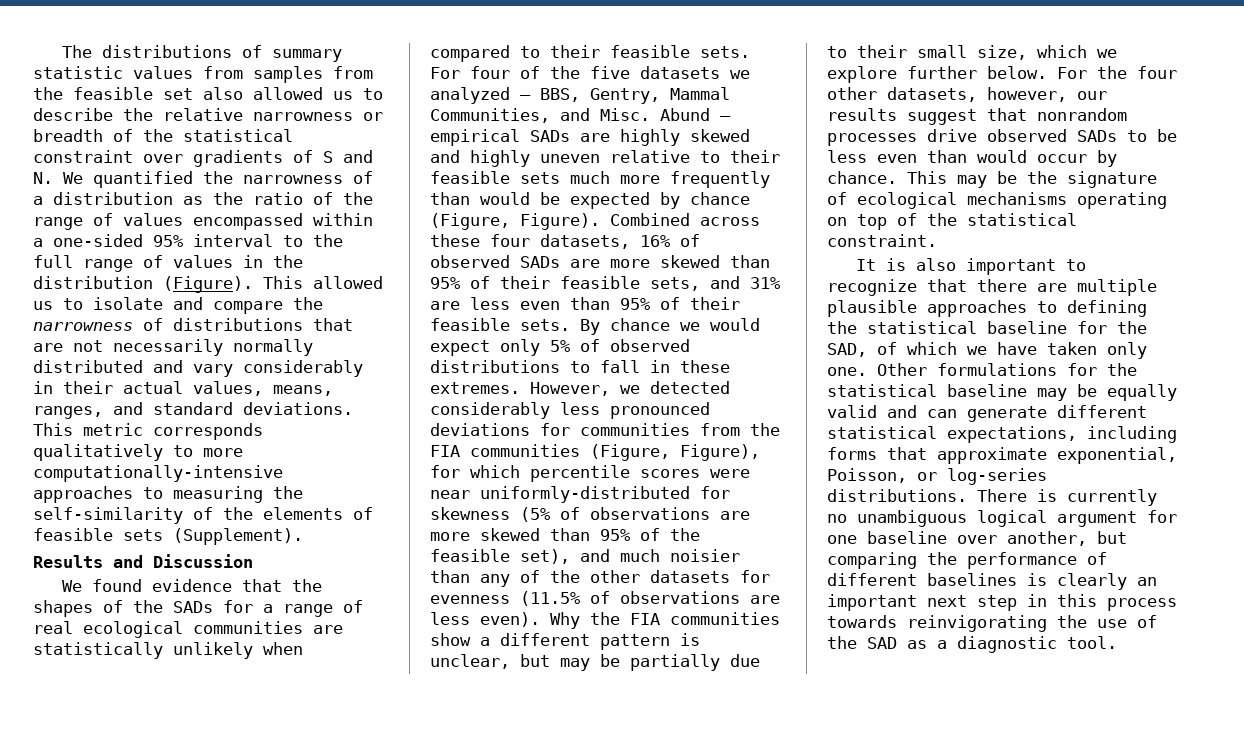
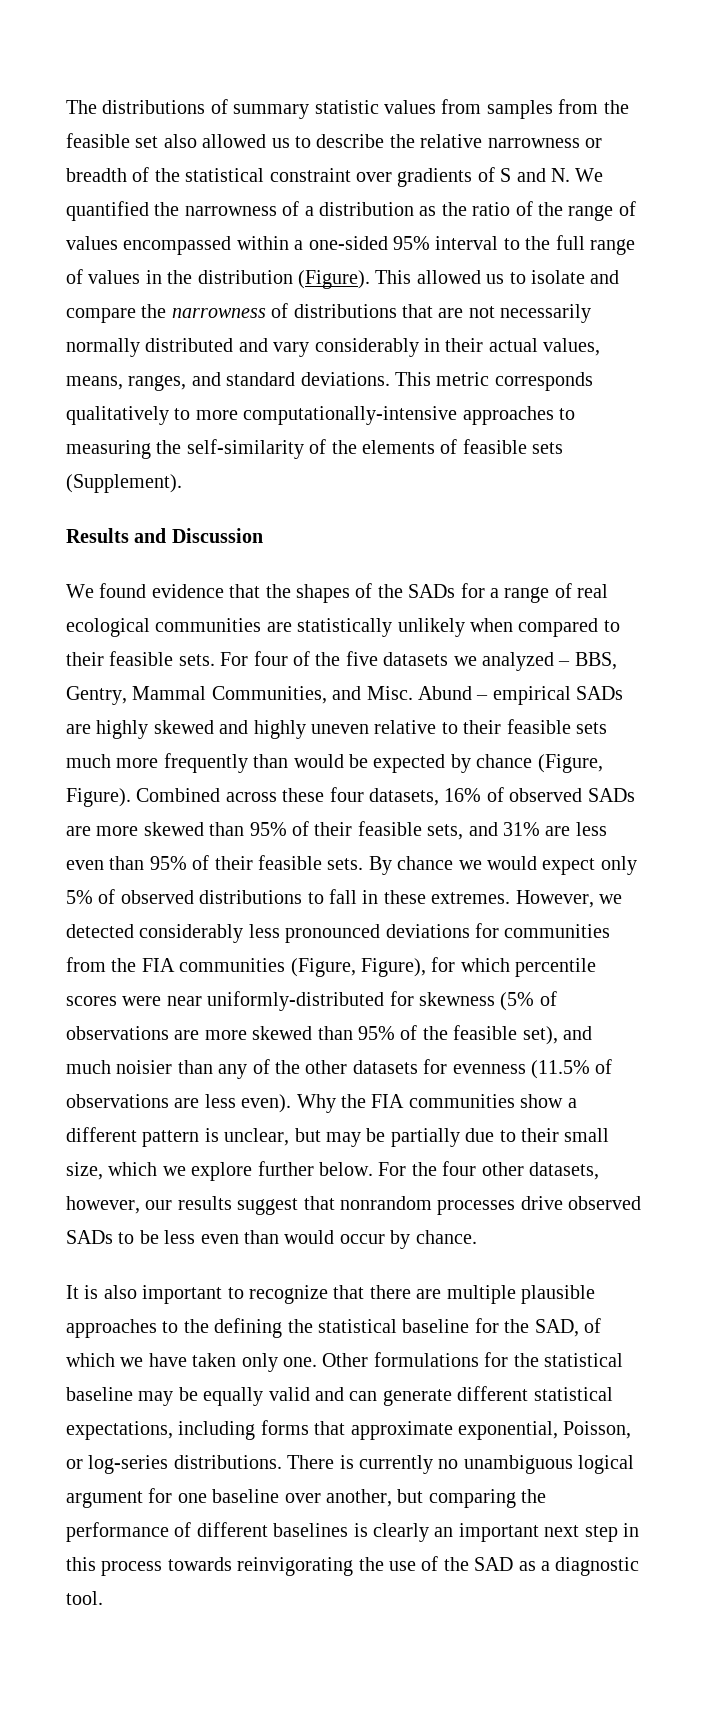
- This may be the signature of ecological mechanisms operating on top of the statistical constraint.
- It is also important to recognize that there are multiple plausible approaches to defining the statistical baseline for the SAD, of which we have taken only one.
+ It is also important to recognize that there are multiple plausible approaches to the defining the statistical baseline for the SAD, of which we have taken only one.

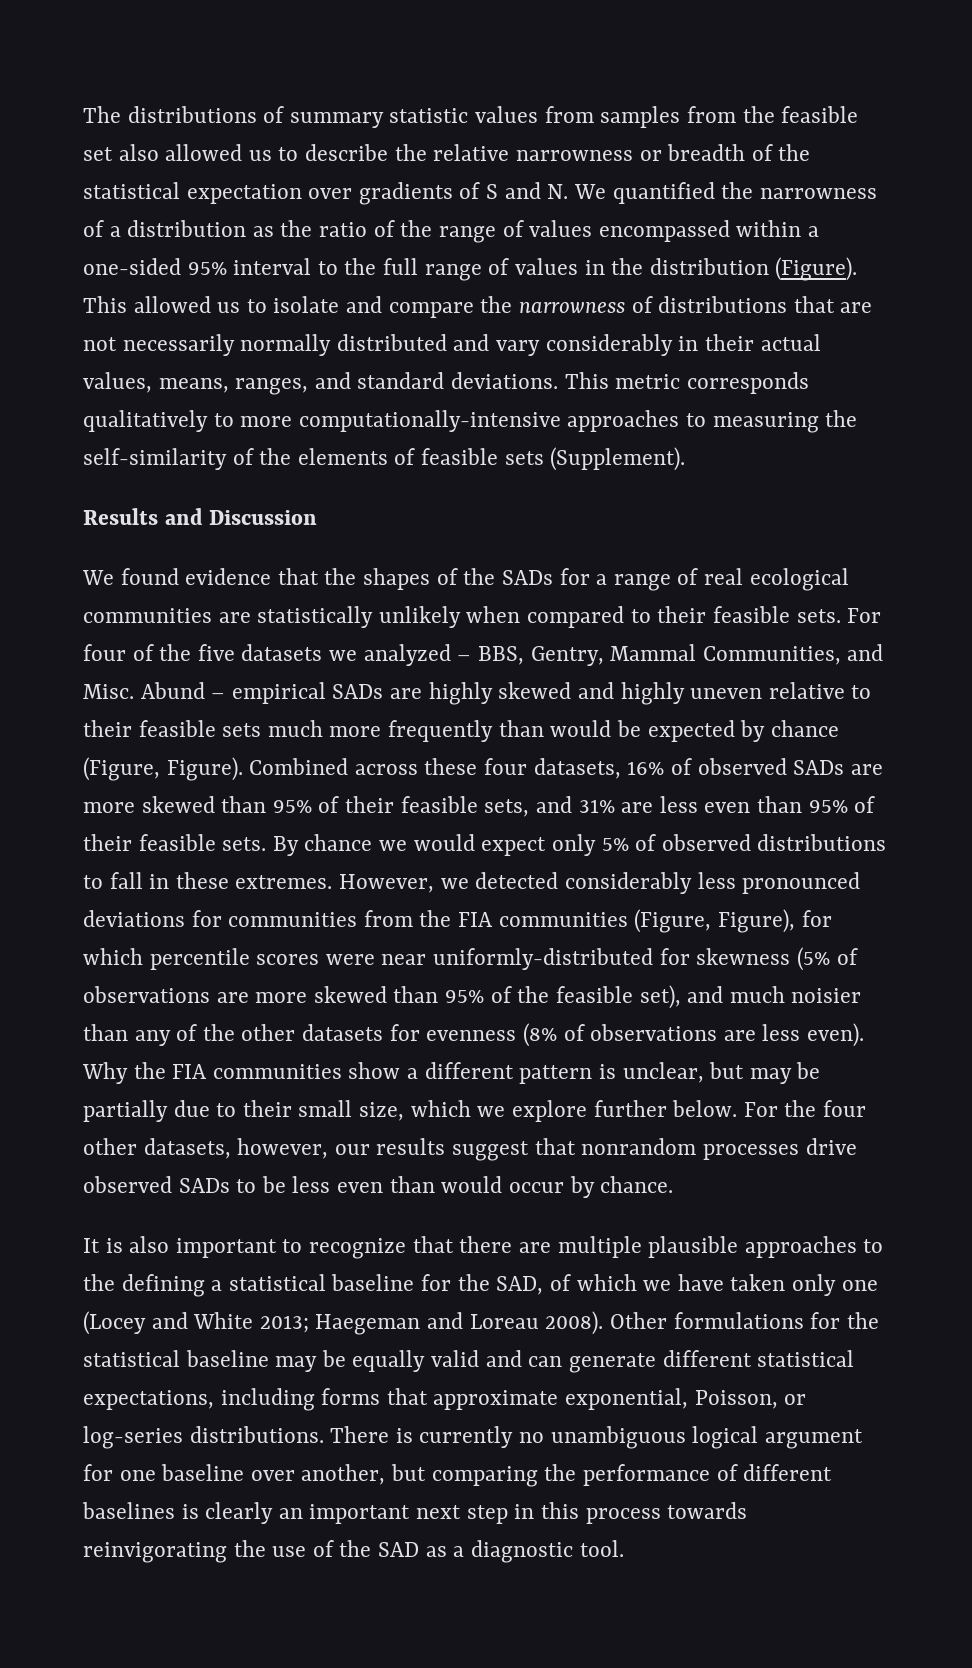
- The distributions of summary statistic values from samples from the feasible set also allowed us to describe the relative narrowness or breadth of the statistical constraint over gradients of S and N. We quantified the narrowness of a distribution as the ratio of the range of values encompassed within a one-sided 95% interval to the full range of values in the distribution (Figure).
+ The distributions of summary statistic values from samples from the feasible set also allowed us to describe the relative narrowness or breadth of the statistical expectation over gradients of S and N. We quantified the narrowness of a distribution as the ratio of the range of values encompassed within a one-sided 95% interval to the full range of values in the distribution (Figure).
- However, we detected considerably less pronounced deviations for communities from the FIA communities (Figure, Figure), for which percentile scores were near uniformly-distributed for skewness (5% of observations are more skewed than 95% of the feasible set), and much noisier than any of the other datasets for evenness (11.5% of observations are less even).
+ However, we detected considerably less pronounced deviations for communities from the FIA communities (Figure, Figure), for which percentile scores were near uniformly-distributed for skewness (5% of observations are more skewed than 95% of the feasible set), and much noisier than any of the other datasets for evenness (8% of observations are less even).
- It is also important to recognize that there are multiple plausible approaches to the defining the statistical baseline for the SAD, of which we have taken only one.
+ It is also important to recognize that there are multiple plausible approaches to the defining a statistical baseline for the SAD, of which we have taken only one (Locey and White 2013; Haegeman and Loreau 2008).

